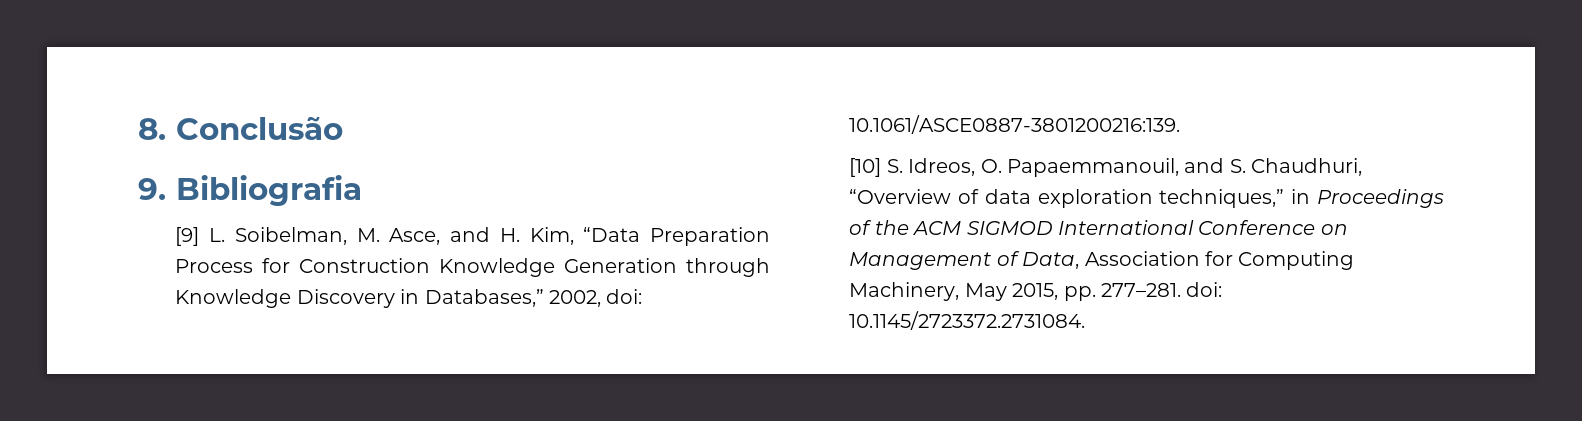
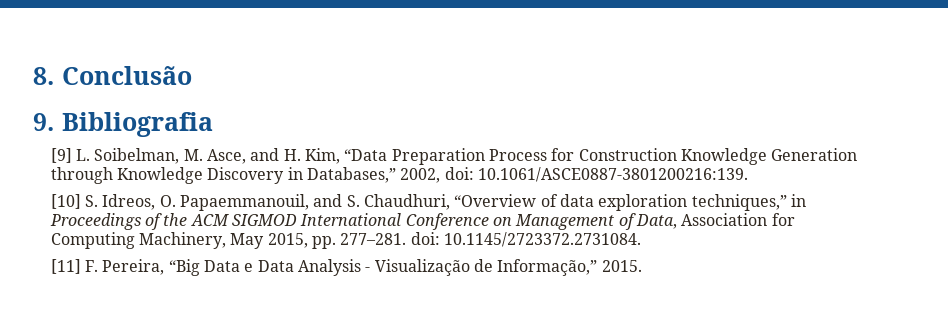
+ [11] F. Pereira, “Big Data e Data Analysis - Visualização de Informação,” 2015.

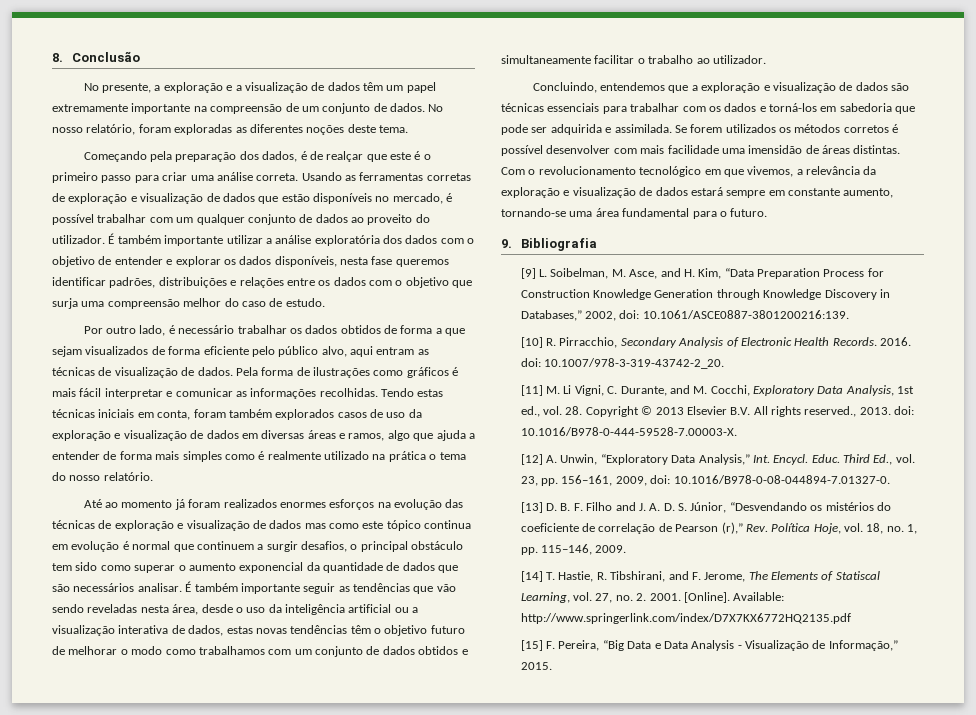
+ No presente, a exploração e a visualização de dados têm um papel extremamente importante na compreensão de um conjunto de dados. No nosso relatório, foram exploradas as diferentes noções deste tema.
+ Começando pela preparação dos dados, é de realçar que este é o primeiro passo para criar uma análise correta. Usando as ferramentas corretas de exploração e visualização de dados que estão disponíveis no mercado, é possível trabalhar com um qualquer conjunto de dados ao proveito do utilizador. É também importante utilizar a análise exploratória dos dados com o objetivo de entender e explorar os dados disponíveis, nesta fase queremos identificar padrões, distribuições e relações entre os dados com o objetivo que surja uma compreensão melhor do caso de estudo.
+ Por outro lado, é necessário trabalhar os dados obtidos de forma a que sejam visualizados de forma eficiente pelo público alvo, aqui entram as técnicas de visualização de dados. Pela forma de ilustrações como gráficos é mais fácil interpretar e comunicar as informações recolhidas. Tendo estas técnicas iniciais em conta, foram também explorados casos de uso da exploração e visualização de dados em diversas áreas e ramos, algo que ajuda a entender de forma mais simples como é realmente utilizado na prática o tema do nosso relatório.
+ Até ao momento já foram realizados enormes esforços na evolução das técnicas de exploração e visualização de dados mas como este tópico continua em evolução é normal que continuem a surgir desafios, o principal obstáculo tem sido como superar o aumento exponencial da quantidade de dados que são necessários analisar. É também importante seguir as tendências que vão sendo reveladas nesta área, desde o uso da inteligência artificial ou a visualização interativa de dados, estas novas tendências têm o objetivo futuro de melhorar o modo como trabalhamos com um conjunto de dados obtidos e simultaneamente facilitar o trabalho ao utilizador.
+ Concluindo, entendemos que a exploração e visualização de dados são técnicas essenciais para trabalhar com os dados e torná-los em sabedoria que pode ser adquirida e assimilada. Se forem utilizados os métodos corretos é possível desenvolver com mais facilidade uma imensidão de áreas distintas. Com o revolucionamento tecnológico em que vivemos, a relevância da exploração e visualização de dados estará sempre em constante aumento, tornando-se uma área fundamental para o futuro.
- [10] S. Idreos, O. Papaemmanouil, and S. Chaudhuri, “Overview of data exploration techniques,” in Proceedings of the ACM SIGMOD International Conference on Management of Data, Association for Computing Machinery, May 2015, pp. 277–281. doi: 10.1145/2723372.2731084.
- [11] F. Pereira, “Big Data e Data Analysis - Visualização de Informação,” 2015.
+ [10] R. Pirracchio, Secondary Analysis of Electronic Health Records. 2016. doi: 10.1007/978-3-319-43742-2_20.
+ [11] M. Li Vigni, C. Durante, and M. Cocchi, Exploratory Data Analysis, 1st ed., vol. 28. Copyright © 2013 Elsevier B.V. All rights reserved., 2013. doi: 10.1016/B978-0-444-59528-7.00003-X.
+ [12] A. Unwin, “Exploratory Data Analysis,” Int. Encycl. Educ. Third Ed., vol. 23, pp. 156–161, 2009, doi: 10.1016/B978-0-08-044894-7.01327-0.
+ [13] D. B. F. Filho and J. A. D. S. Júnior, “Desvendando os mistérios do coeficiente de correlação de Pearson (r),” Rev. Política Hoje, vol. 18, no. 1, pp. 115–146, 2009.
+ [14] T. Hastie, R. Tibshirani, and F. Jerome, The Elements of Statiscal Learning, vol. 27, no. 2. 2001. [Online]. Available: http://www.springerlink.com/index/D7X7KX6772HQ2135.pdf
+ [15] F. Pereira, “Big Data e Data Analysis - Visualização de Informação,” 2015.

